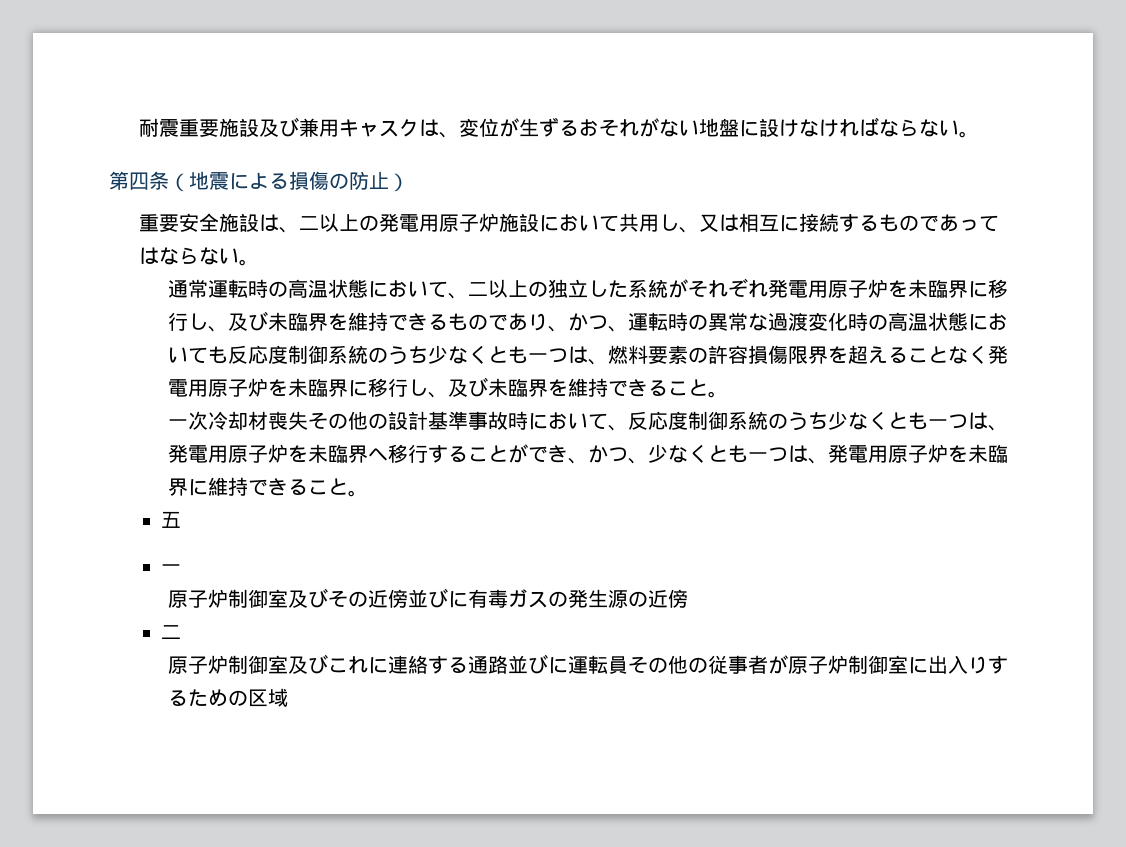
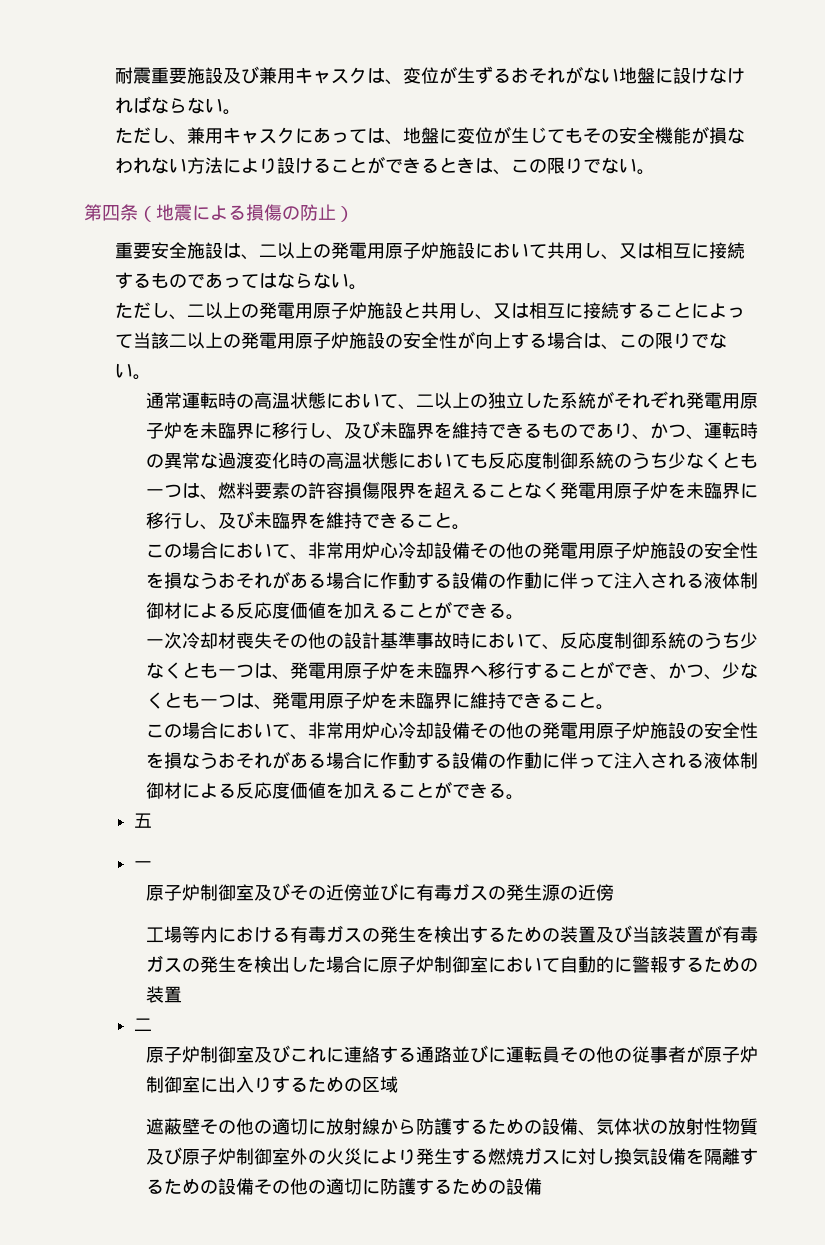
+ ただし、兼用キャスクにあっては、地盤に変位が生じてもその安全機能が損なわれない方法により設けることができるときは、この限りでない。
+ ただし、二以上の発電用原子炉施設と共用し、又は相互に接続することによって当該二以上の発電用原子炉施設の安全性が向上する場合は、この限りでない。
  通常運転時の高温状態において、二以上の独立した系統がそれぞれ発電用原子炉を未臨界に移行し、及び未臨界を維持できるものであり、かつ、運転時の異常な過渡変化時の高温状態においても反応度制御系統のうち少なくとも一つは、燃料要素の許容損傷限界を超えることなく発電用原子炉を未臨界に移行し、及び未臨界を維持できること。
+ この場合において、非常用炉心冷却設備その他の発電用原子炉施設の安全性を損なうおそれがある場合に作動する設備の作動に伴って注入される液体制御材による反応度価値を加えることができる。
  一次冷却材喪失その他の設計基準事故時において、反応度制御系統のうち少なくとも一つは、発電用原子炉を未臨界へ移行することができ、かつ、少なくとも一つは、発電用原子炉を未臨界に維持できること。
+ この場合において、非常用炉心冷却設備その他の発電用原子炉施設の安全性を損なうおそれがある場合に作動する設備の作動に伴って注入される液体制御材による反応度価値を加えることができる。
+ 工場等内における有毒ガスの発生を検出するための装置及び当該装置が有毒ガスの発生を検出した場合に原子炉制御室において自動的に警報するための装置
+ 遮蔽壁その他の適切に放射線から防護するための設備、気体状の放射性物質及び原子炉制御室外の火災により発生する燃焼ガスに対し換気設備を隔離するための設備その他の適切に防護するための設備

